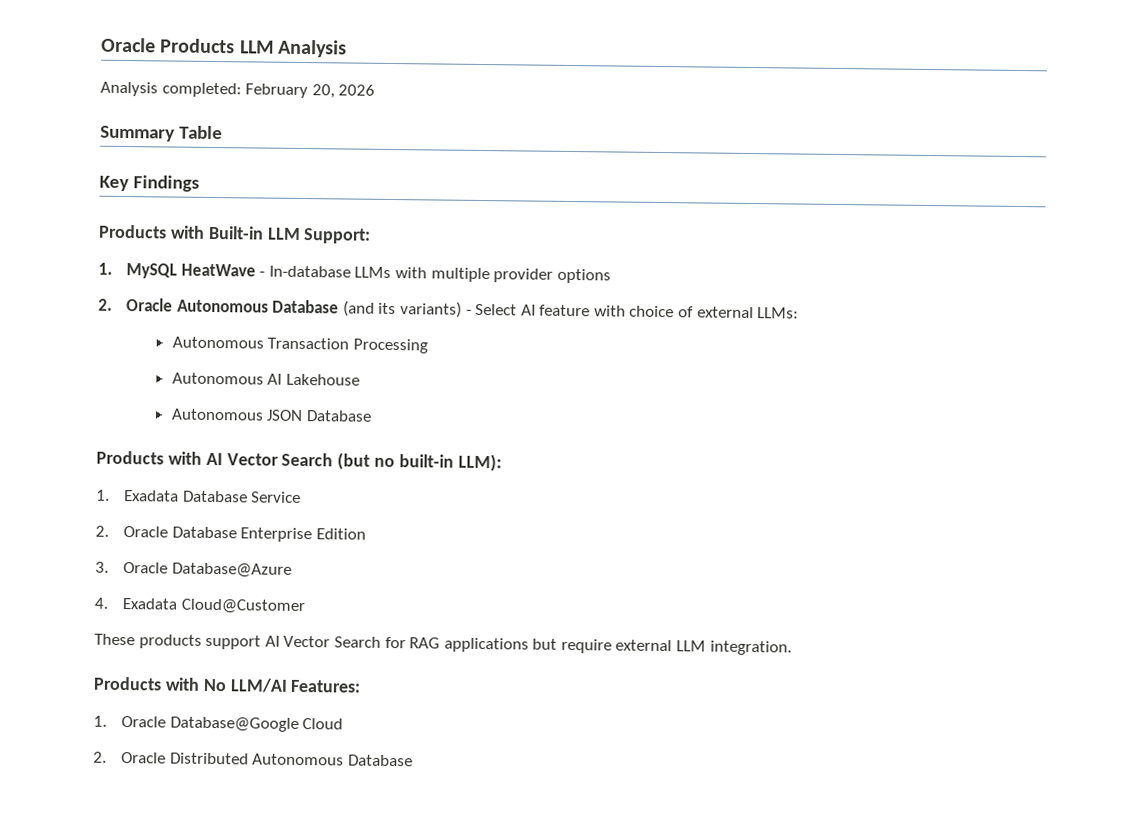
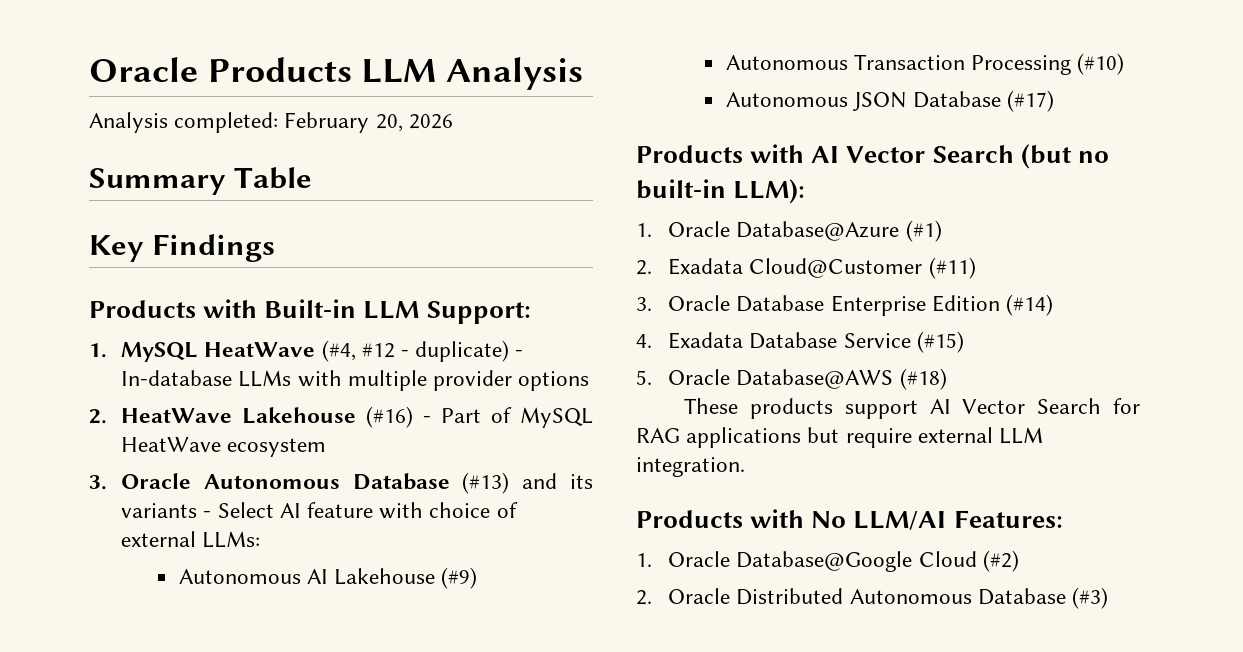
- 1. MySQL HeatWave - In-database LLMs with multiple provider options
+ 1. MySQL HeatWave (#4, #12 - duplicate) - In-database LLMs with multiple provider options
- 2. Oracle Autonomous Database (and its variants) - Select AI feature with choice of external LLMs:
+ 2. HeatWave Lakehouse (#16) - Part of MySQL HeatWave ecosystem
+ 3. Oracle Autonomous Database (#13) and its variants - Select AI feature with choice of external LLMs:
+ Autonomous AI Lakehouse (#9)
- Autonomous Transaction Processing
- Autonomous AI Lakehouse
+ Autonomous Transaction Processing (#10)
- Autonomous JSON Database
+ Autonomous JSON Database (#17)
- 1. Exadata Database Service
- 2. Oracle Database Enterprise Edition
- 3. Oracle Database@Azure
- 4. Exadata Cloud@Customer
+ 1. Oracle Database@Azure (#1)
+ 2. Exadata Cloud@Customer (#11)
+ 3. Oracle Database Enterprise Edition (#14)
+ 4. Exadata Database Service (#15)
+ 5. Oracle Database@AWS (#18)
- 1. Oracle Database@Google Cloud
+ 1. Oracle Database@Google Cloud (#2)
- 2. Oracle Distributed Autonomous Database
+ 2. Oracle Distributed Autonomous Database (#3)

